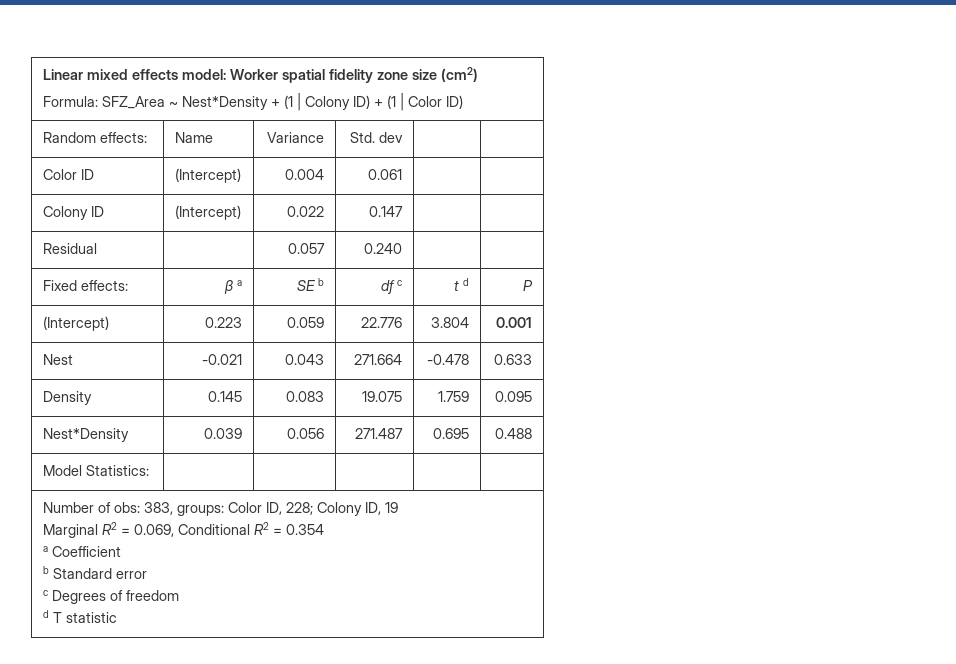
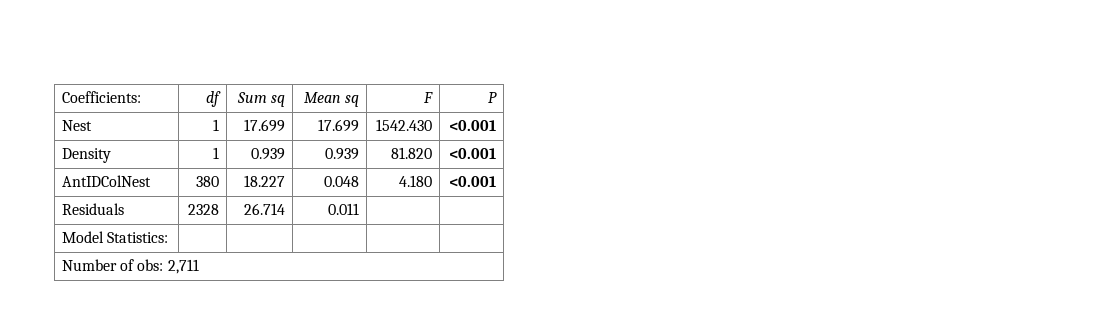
- Linear mixed effects model: Worker spatial fidelity zone size (cm2)
- Formula: SFZ_Area ~ Nest*Density + (1 | Colony ID) + (1 | Color ID)
- Random effects: | Name | Variance | Std. dev | |
- Color ID | (Intercept) | 0.004 | 0.061 | |
- Colony ID | (Intercept) | 0.022 | 0.147 | |
- Residual | | 0.057 | 0.240 | |
- Fixed effects: | β a | SE b | df c | t d | P
- (Intercept) | 0.223 | 0.059 | 22.776 | 3.804 | 0.001
- Nest | -0.021 | 0.043 | 271.664 | -0.478 | 0.633
- Density | 0.145 | 0.083 | 19.075 | 1.759 | 0.095
- Nest*Density | 0.039 | 0.056 | 271.487 | 0.695 | 0.488
+ Coefficients: | df | Sum sq | Mean sq | F | P
+ Nest | 1 | 17.699 | 17.699 | 1542.430 | <0.001
+ Density | 1 | 0.939 | 0.939 | 81.820 | <0.001
+ AntIDColNest | 380 | 18.227 | 0.048 | 4.180 | <0.001
+ Residuals | 2328 | 26.714 | 0.011 | |
- Number of obs: 383, groups: Color ID, 228; Colony ID, 19
- Marginal R2 = 0.069, Conditional R2 = 0.354
- a Coefficient
- b Standard error
- c Degrees of freedom
- d T statistic
+ Number of obs: 2,711

